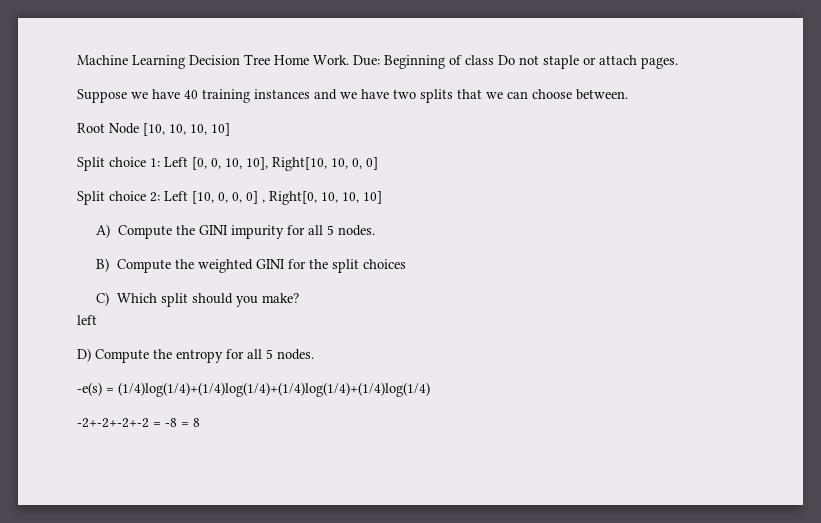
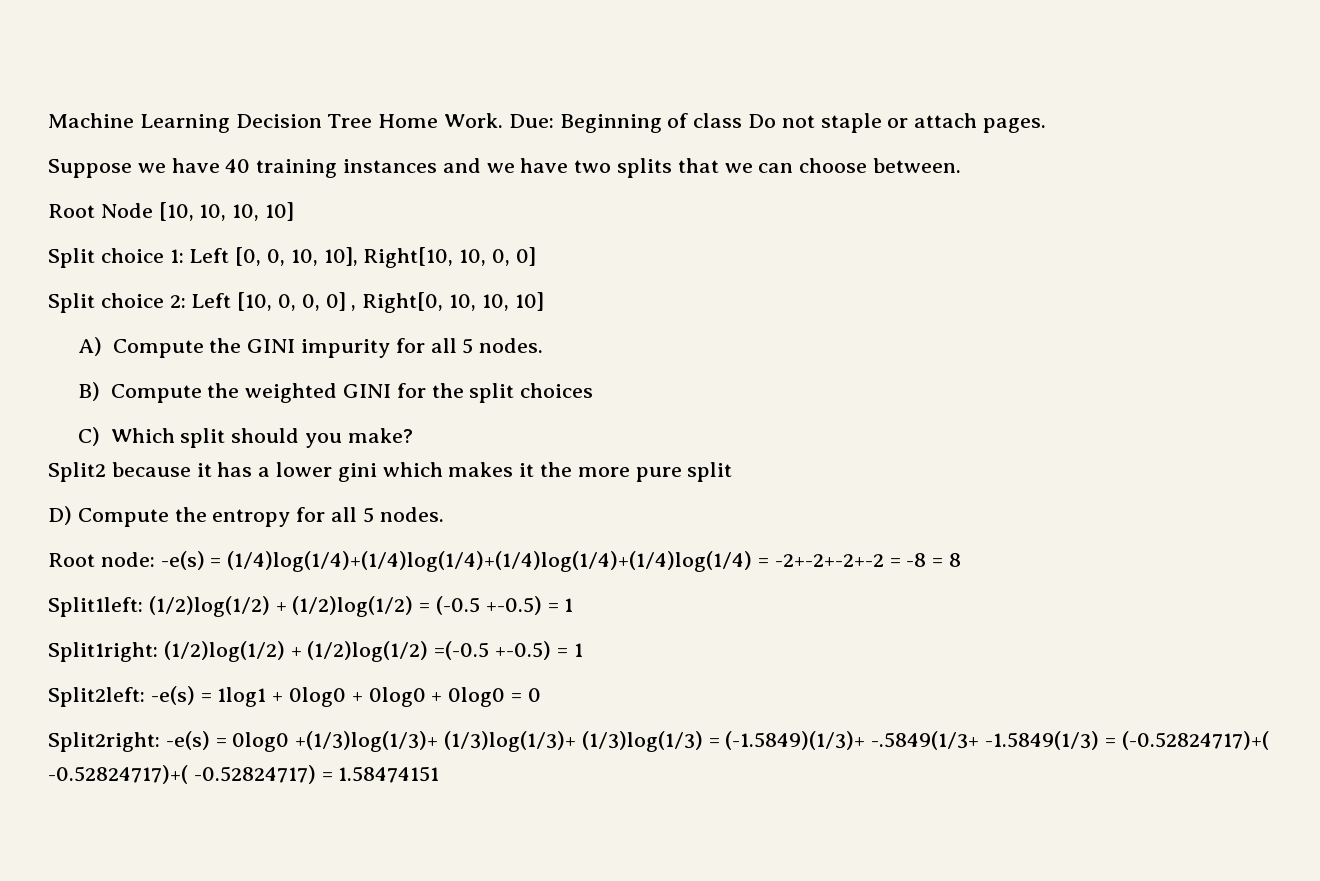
- left
+ Split2 because it has a lower gini which makes it the more pure split
- -e(s) = (1/4)log(1/4)+(1/4)log(1/4)+(1/4)log(1/4)+(1/4)log(1/4)
- -2+-2+-2+-2 = -8 = 8
+ Root node: -e(s) = (1/4)log(1/4)+(1/4)log(1/4)+(1/4)log(1/4)+(1/4)log(1/4) = -2+-2+-2+-2 = -8 = 8
+ Split1left: (1/2)log(1/2) + (1/2)log(1/2) = (-0.5 +-0.5) = 1
+ Split1right: (1/2)log(1/2) + (1/2)log(1/2) =(-0.5 +-0.5) = 1
+ Split2left: -e(s) = 1log1 + 0log0 + 0log0 + 0log0 = 0
+ Split2right: -e(s) = 0log0 +(1/3)log(1/3)+ (1/3)log(1/3)+ (1/3)log(1/3) = (-1.5849)(1/3)+ -.5849(1/3+ -1.5849(1/3) = (-0.52824717)+( -0.52824717)+( -0.52824717) = 1.58474151

